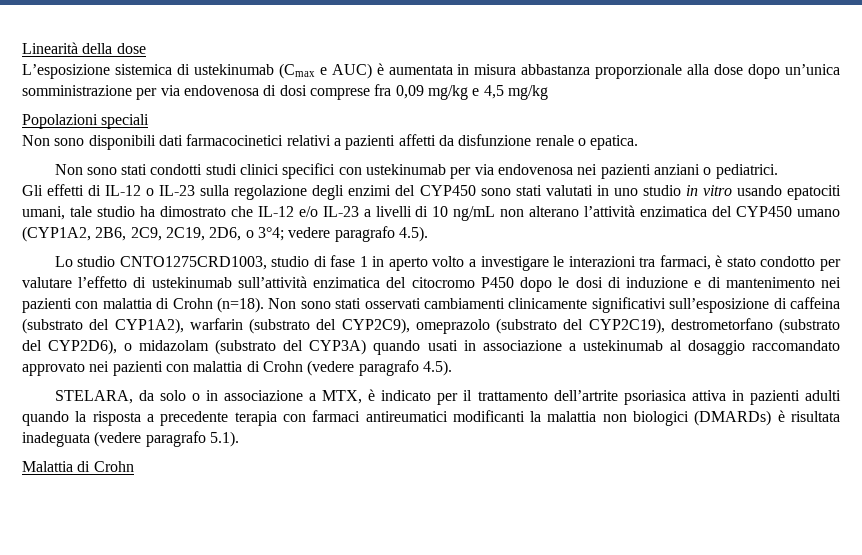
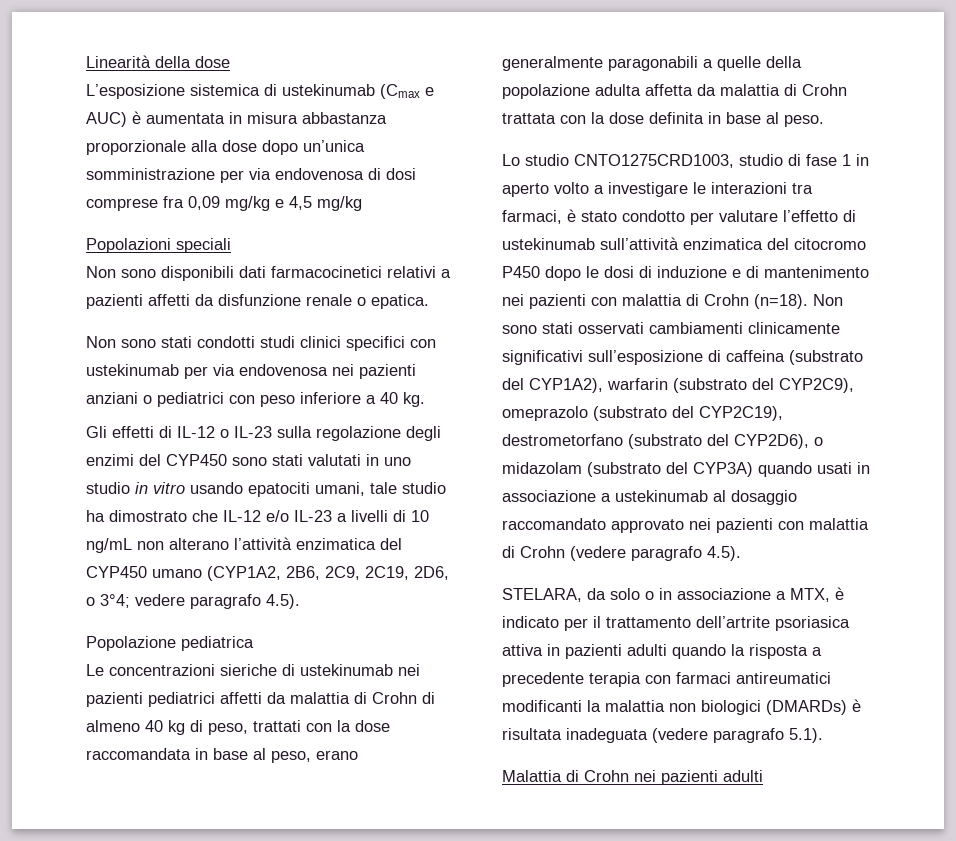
- Non sono stati condotti studi clinici specifici con ustekinumab per via endovenosa nei pazienti anziani o pediatrici.
+ Non sono stati condotti studi clinici specifici con ustekinumab per via endovenosa nei pazienti anziani o pediatrici con peso inferiore a 40 kg.
+ Popolazione pediatrica
+ Le concentrazioni sieriche di ustekinumab nei pazienti pediatrici affetti da malattia di Crohn di almeno 40 kg di peso, trattati con la dose raccomandata in base al peso, erano generalmente paragonabili a quelle della popolazione adulta affetta da malattia di Crohn trattata con la dose definita in base al peso.
- Malattia di Crohn
+ Malattia di Crohn nei pazienti adulti

